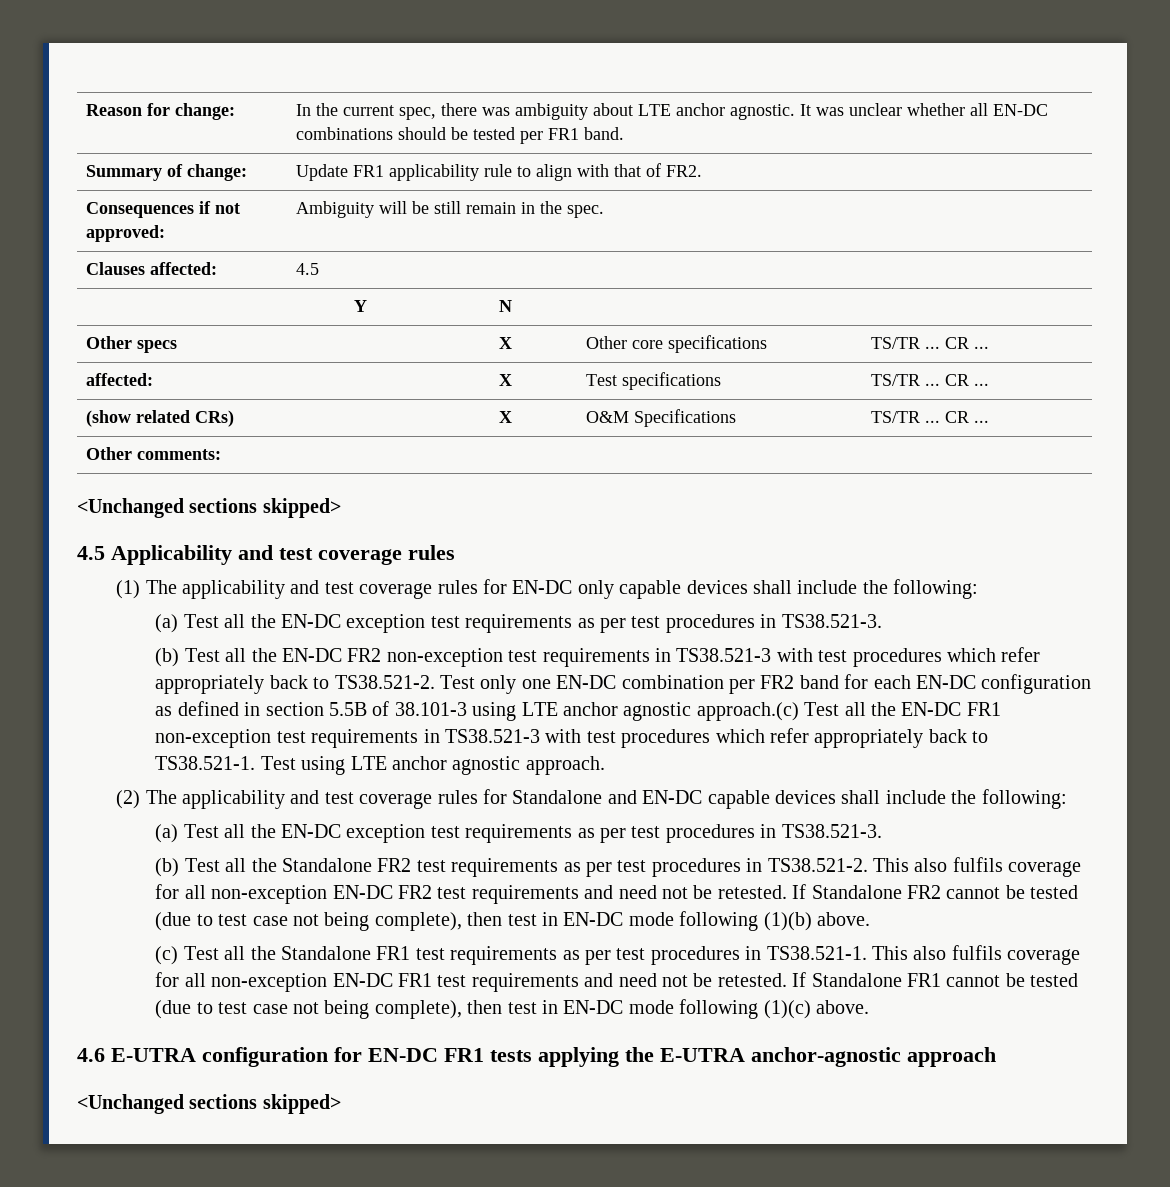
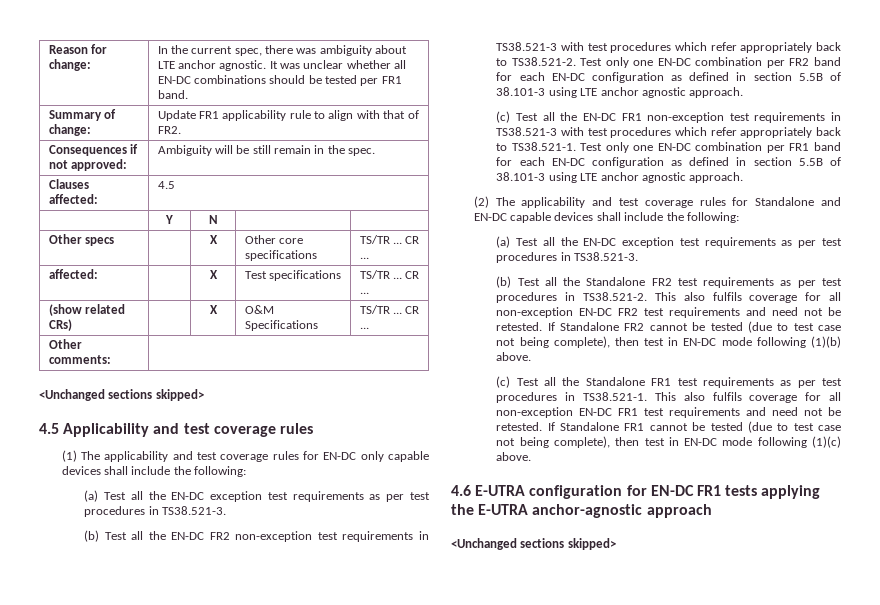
- (b) Test all the EN-DC FR2 non-exception test requirements in TS38.521-3 with test procedures which refer appropriately back to TS38.521-2. Test only one EN-DC combination per FR2 band for each EN-DC configuration as defined in section 5.5B of 38.101-3 using LTE anchor agnostic approach.(c) Test all the EN-DC FR1 non-exception test requirements in TS38.521-3 with test procedures which refer appropriately back to TS38.521-1. Test using LTE anchor agnostic approach.
+ (b) Test all the EN-DC FR2 non-exception test requirements in TS38.521-3 with test procedures which refer appropriately back to TS38.521-2. Test only one EN-DC combination per FR2 band for each EN-DC configuration as defined in section 5.5B of 38.101-3 using LTE anchor agnostic approach.
+ (c) Test all the EN-DC FR1 non-exception test requirements in TS38.521-3 with test procedures which refer appropriately back to TS38.521-1. Test only one EN-DC combination per FR1 band for each EN-DC configuration as defined in section 5.5B of 38.101-3 using LTE anchor agnostic approach.

